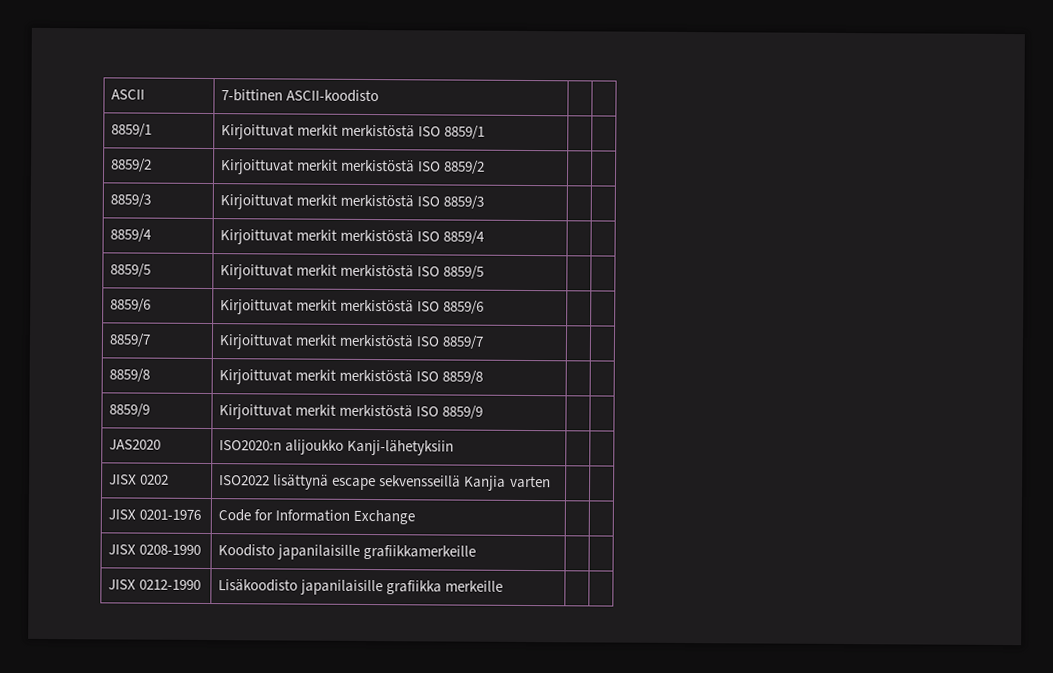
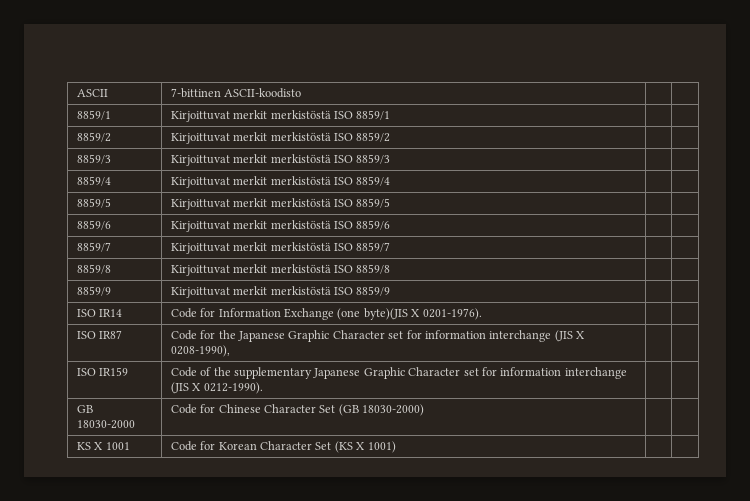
- JAS2020 | ISO2020:n alijoukko Kanji-lähetyksiin | |
- JISX 0202 | ISO2022 lisättynä escape sekvensseillä Kanjia varten | |
- JISX 0201-1976 | Code for Information Exchange | |
- JISX 0208-1990 | Koodisto japanilaisille grafiikkamerkeille | |
- JISX 0212-1990 | Lisäkoodisto japanilaisille grafiikka merkeille | |
+ ISO IR14 | Code for Information Exchange (one byte)(JIS X 0201-1976). | |
+ ISO IR87 | Code for the Japanese Graphic Character set for information interchange (JIS X 0208-1990), | |
+ ISO IR159 | Code of the supplementary Japanese Graphic Character set for information interchange (JIS X 0212-1990). | |
+ GB 18030-2000 | Code for Chinese Character Set (GB 18030-2000) | |
+ KS X 1001 | Code for Korean Character Set (KS X 1001) | |

